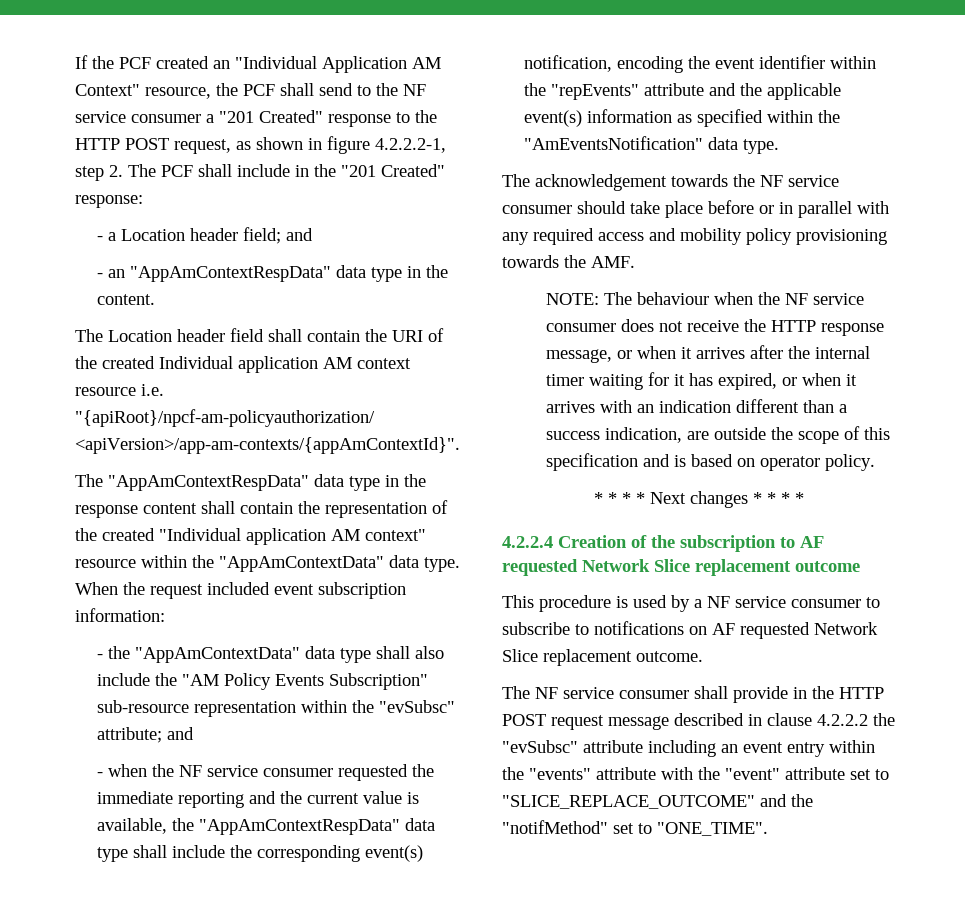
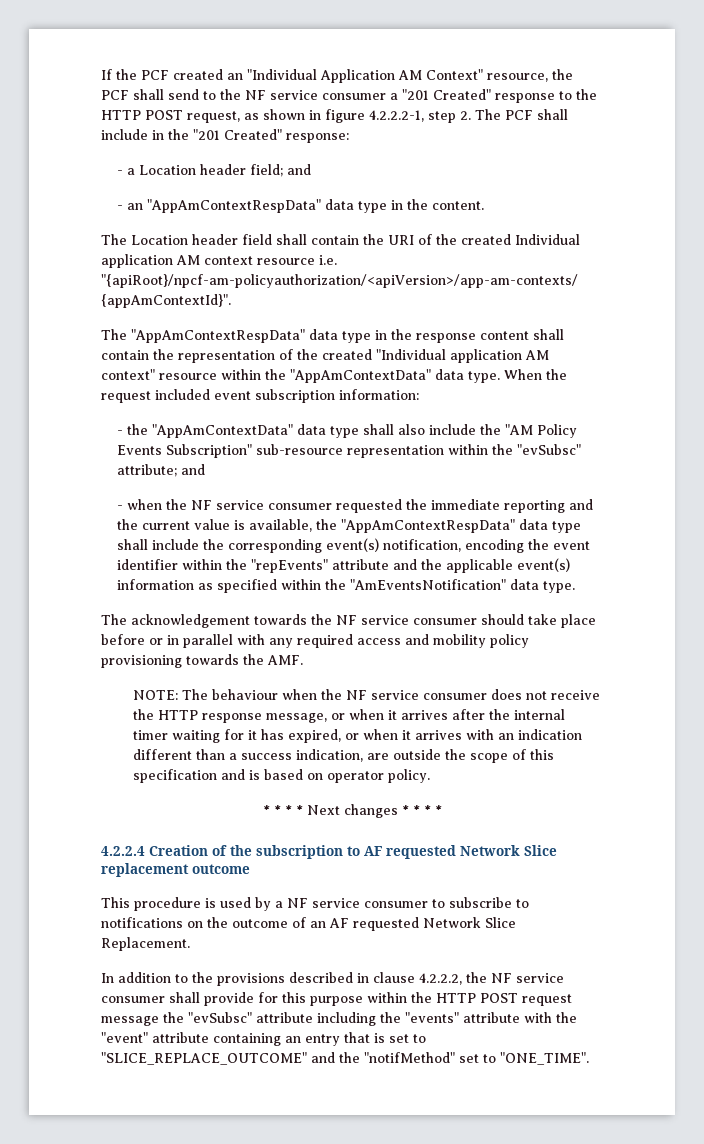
- This procedure is used by a NF service consumer to subscribe to notifications on AF requested Network Slice replacement outcome.
- The NF service consumer shall provide in the HTTP POST request message described in clause 4.2.2.2 the "evSubsc" attribute including an event entry within the "events" attribute with the "event" attribute set to "SLICE_REPLACE_OUTCOME" and the "notifMethod" set to "ONE_TIME".
+ This procedure is used by a NF service consumer to subscribe to notifications on the outcome of an AF requested Network Slice Replacement.
+ In addition to the provisions described in clause 4.2.2.2, the NF service consumer shall provide for this purpose within the HTTP POST request message the "evSubsc" attribute including the "events" attribute with the "event" attribute containing an entry that is set to "SLICE_REPLACE_OUTCOME" and the "notifMethod" set to "ONE_TIME".

